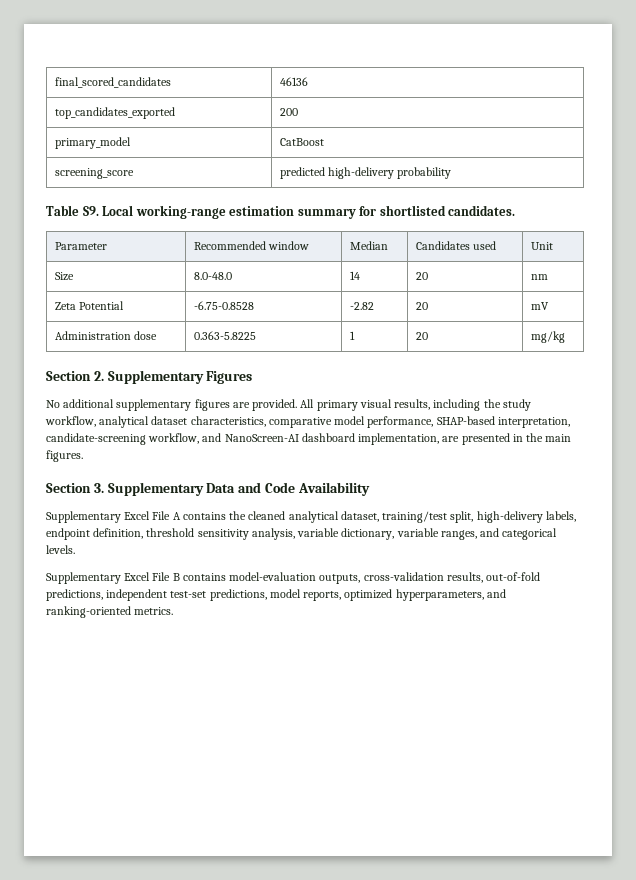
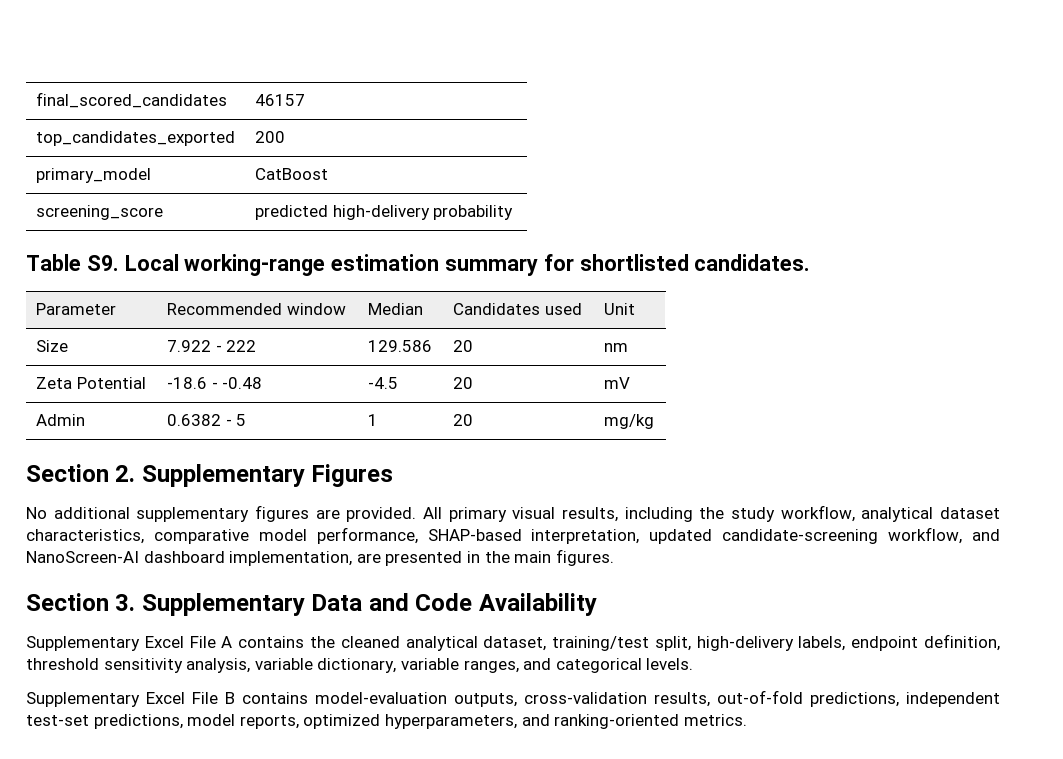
- final_scored_candidates | 46136
+ final_scored_candidates | 46157
- Size | 8.0-48.0 | 14 | 20 | nm
+ Size | 7.922 - 222 | 129.586 | 20 | nm
- Zeta Potential | -6.75-0.8528 | -2.82 | 20 | mV
- Administration dose | 0.363-5.8225 | 1 | 20 | mg/kg
+ Zeta Potential | -18.6 - -0.48 | -4.5 | 20 | mV
+ Admin | 0.6382 - 5 | 1 | 20 | mg/kg
- All primary visual results, including the study workflow, analytical dataset characteristics, comparative model performance, SHAP-based interpretation, candidate-screening workflow, and NanoScreen-AI dashboard implementation, are presented in the main figures.
+ All primary visual results, including the study workflow, analytical dataset characteristics, comparative model performance, SHAP-based interpretation, updated candidate-screening workflow, and NanoScreen-AI dashboard implementation, are presented in the main figures.

